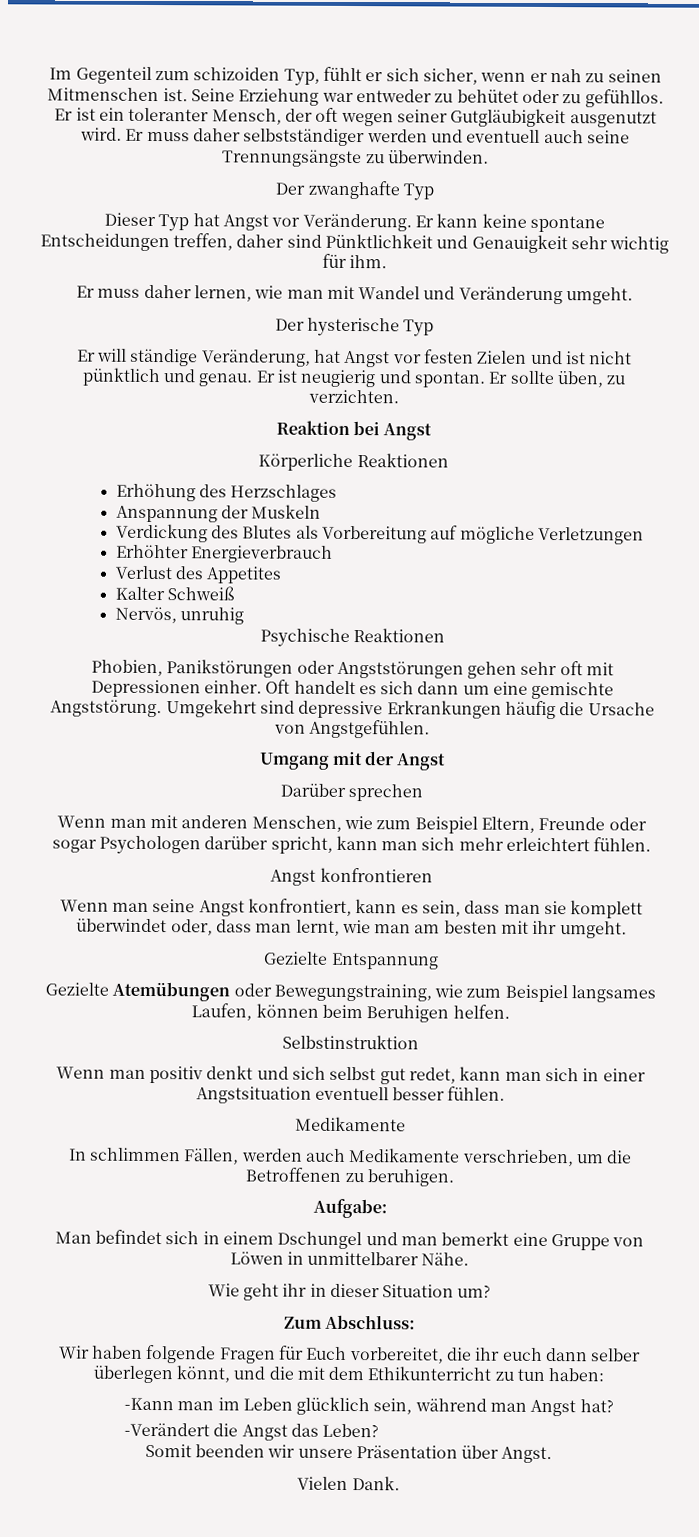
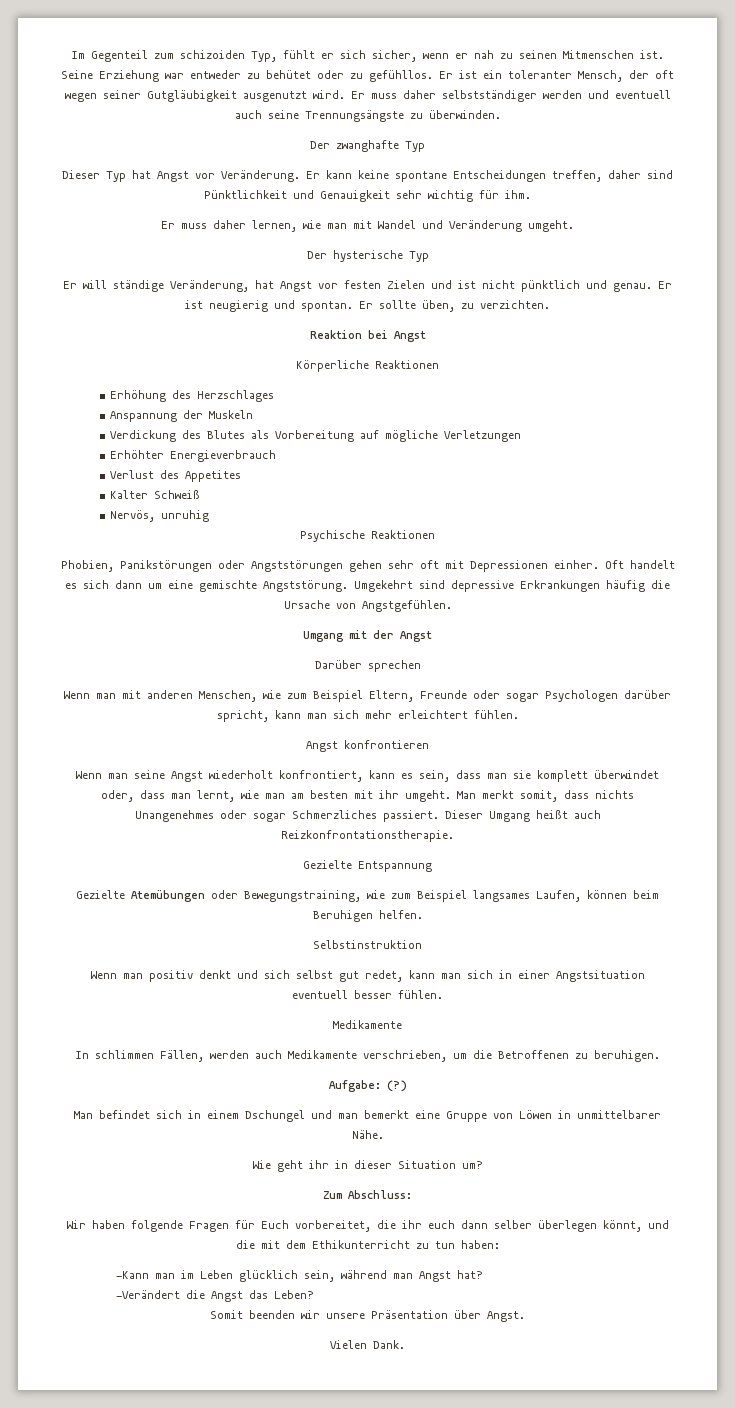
- Wenn man seine Angst konfrontiert, kann es sein, dass man sie komplett überwindet oder, dass man lernt, wie man am besten mit ihr umgeht.
+ Wenn man seine Angst wiederholt konfrontiert, kann es sein, dass man sie komplett überwindet oder, dass man lernt, wie man am besten mit ihr umgeht. Man merkt somit, dass nichts Unangenehmes oder sogar Schmerzliches passiert. Dieser Umgang heißt auch Reizkonfrontationstherapie.
- Aufgabe:
+ Aufgabe: (?)

